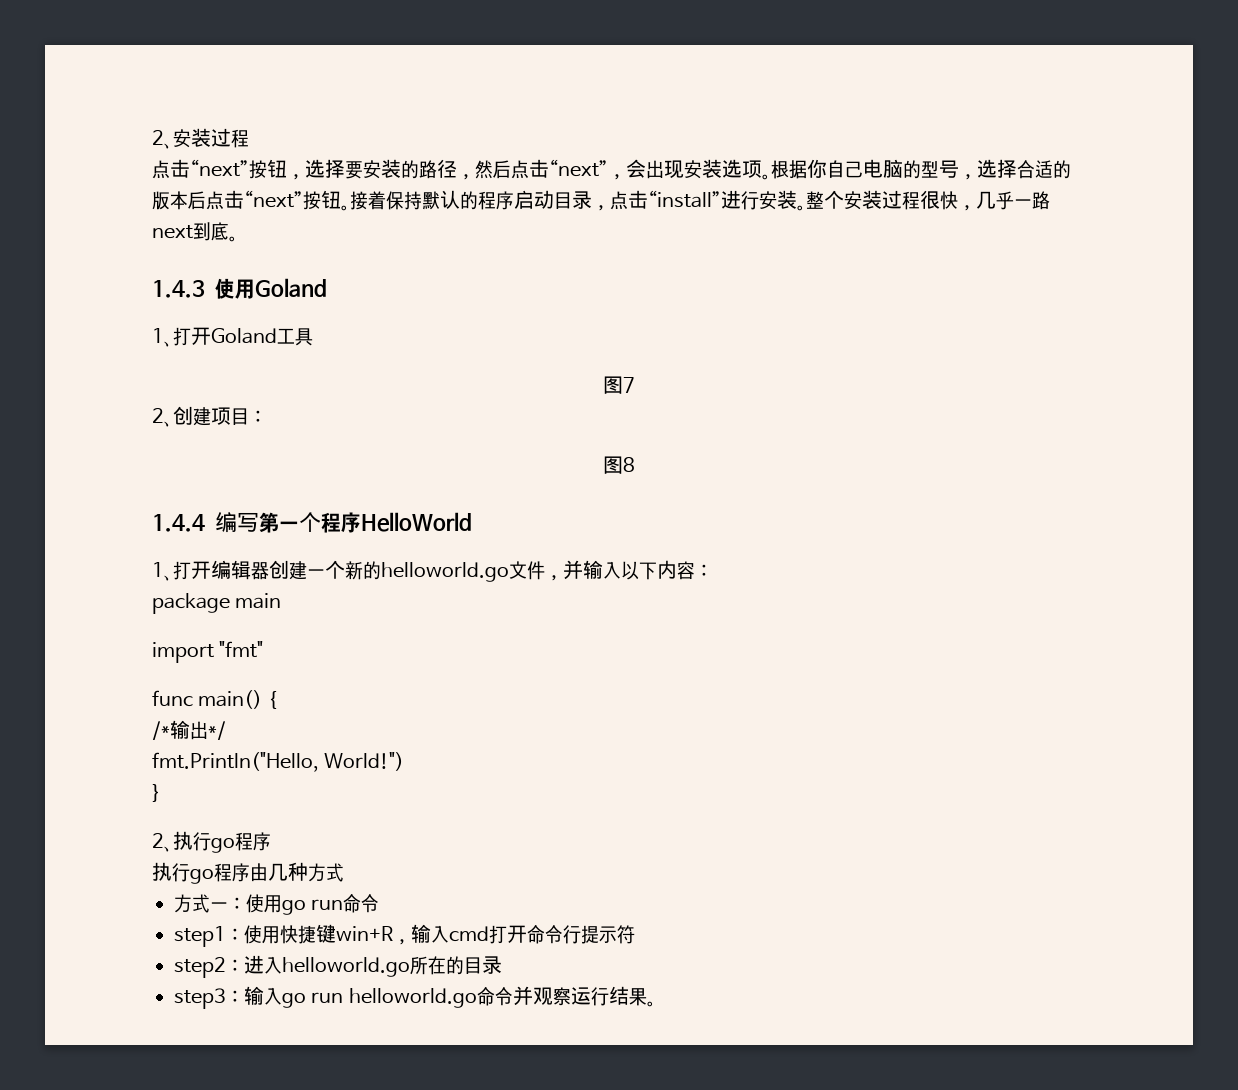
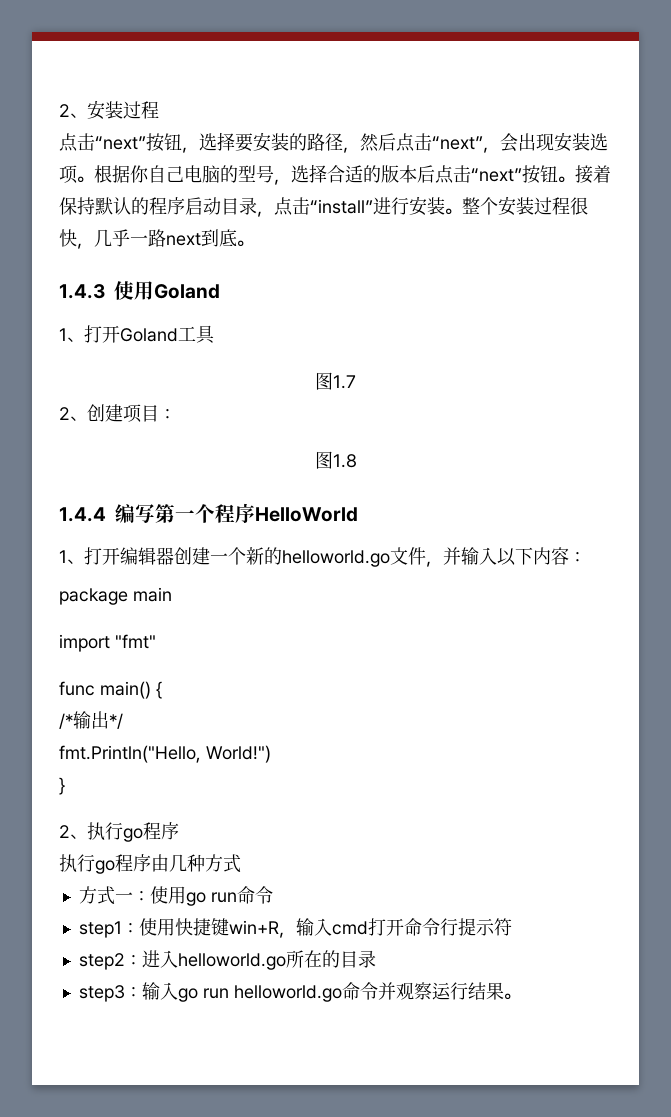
- 图7
+ 图1.7
- 图8
+ 图1.8

